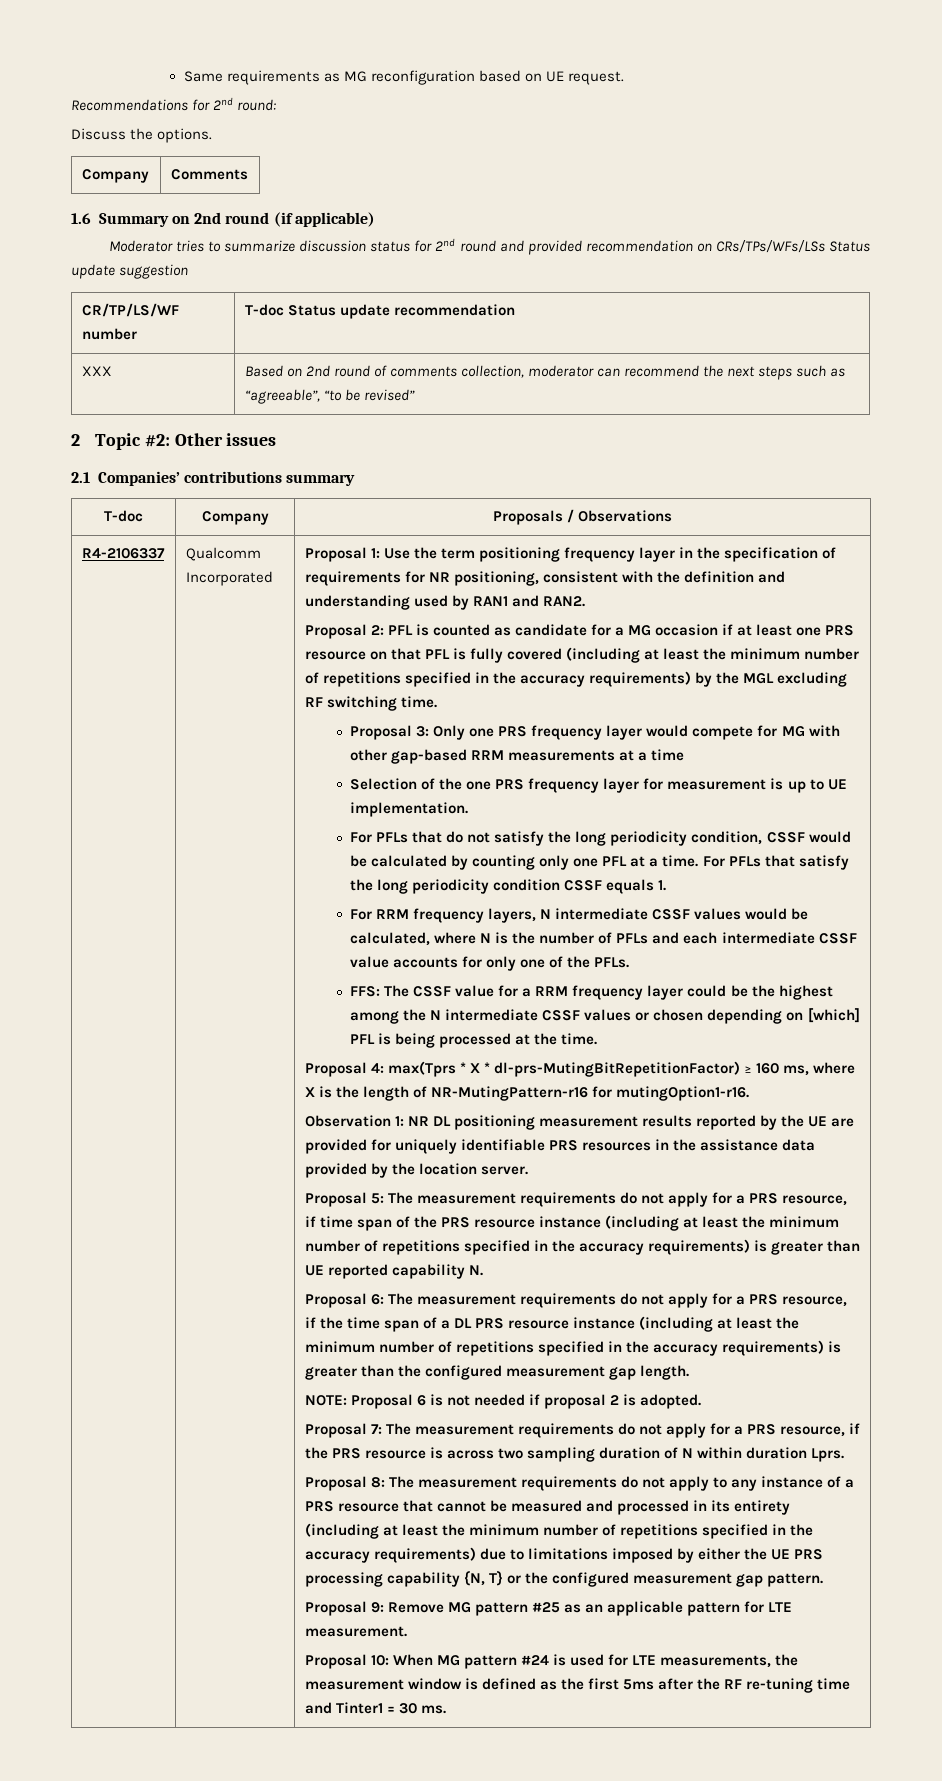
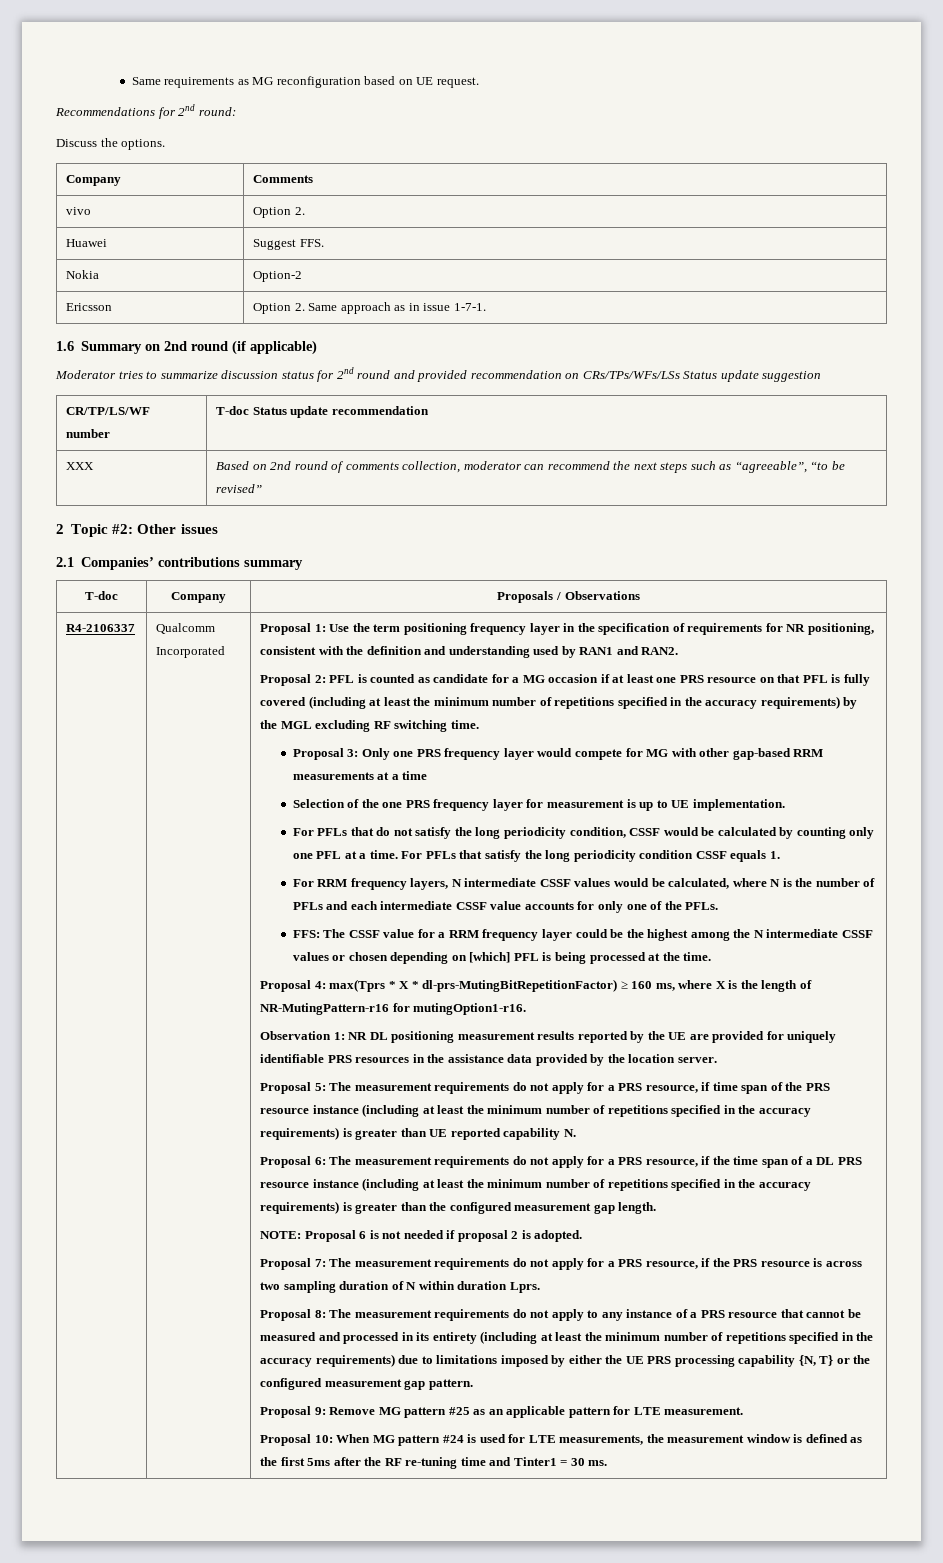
+ vivo | Option 2.
+ Huawei | Suggest FFS.
+ Nokia | Option-2
+ Ericsson | Option 2. Same approach as in issue 1-7-1.

